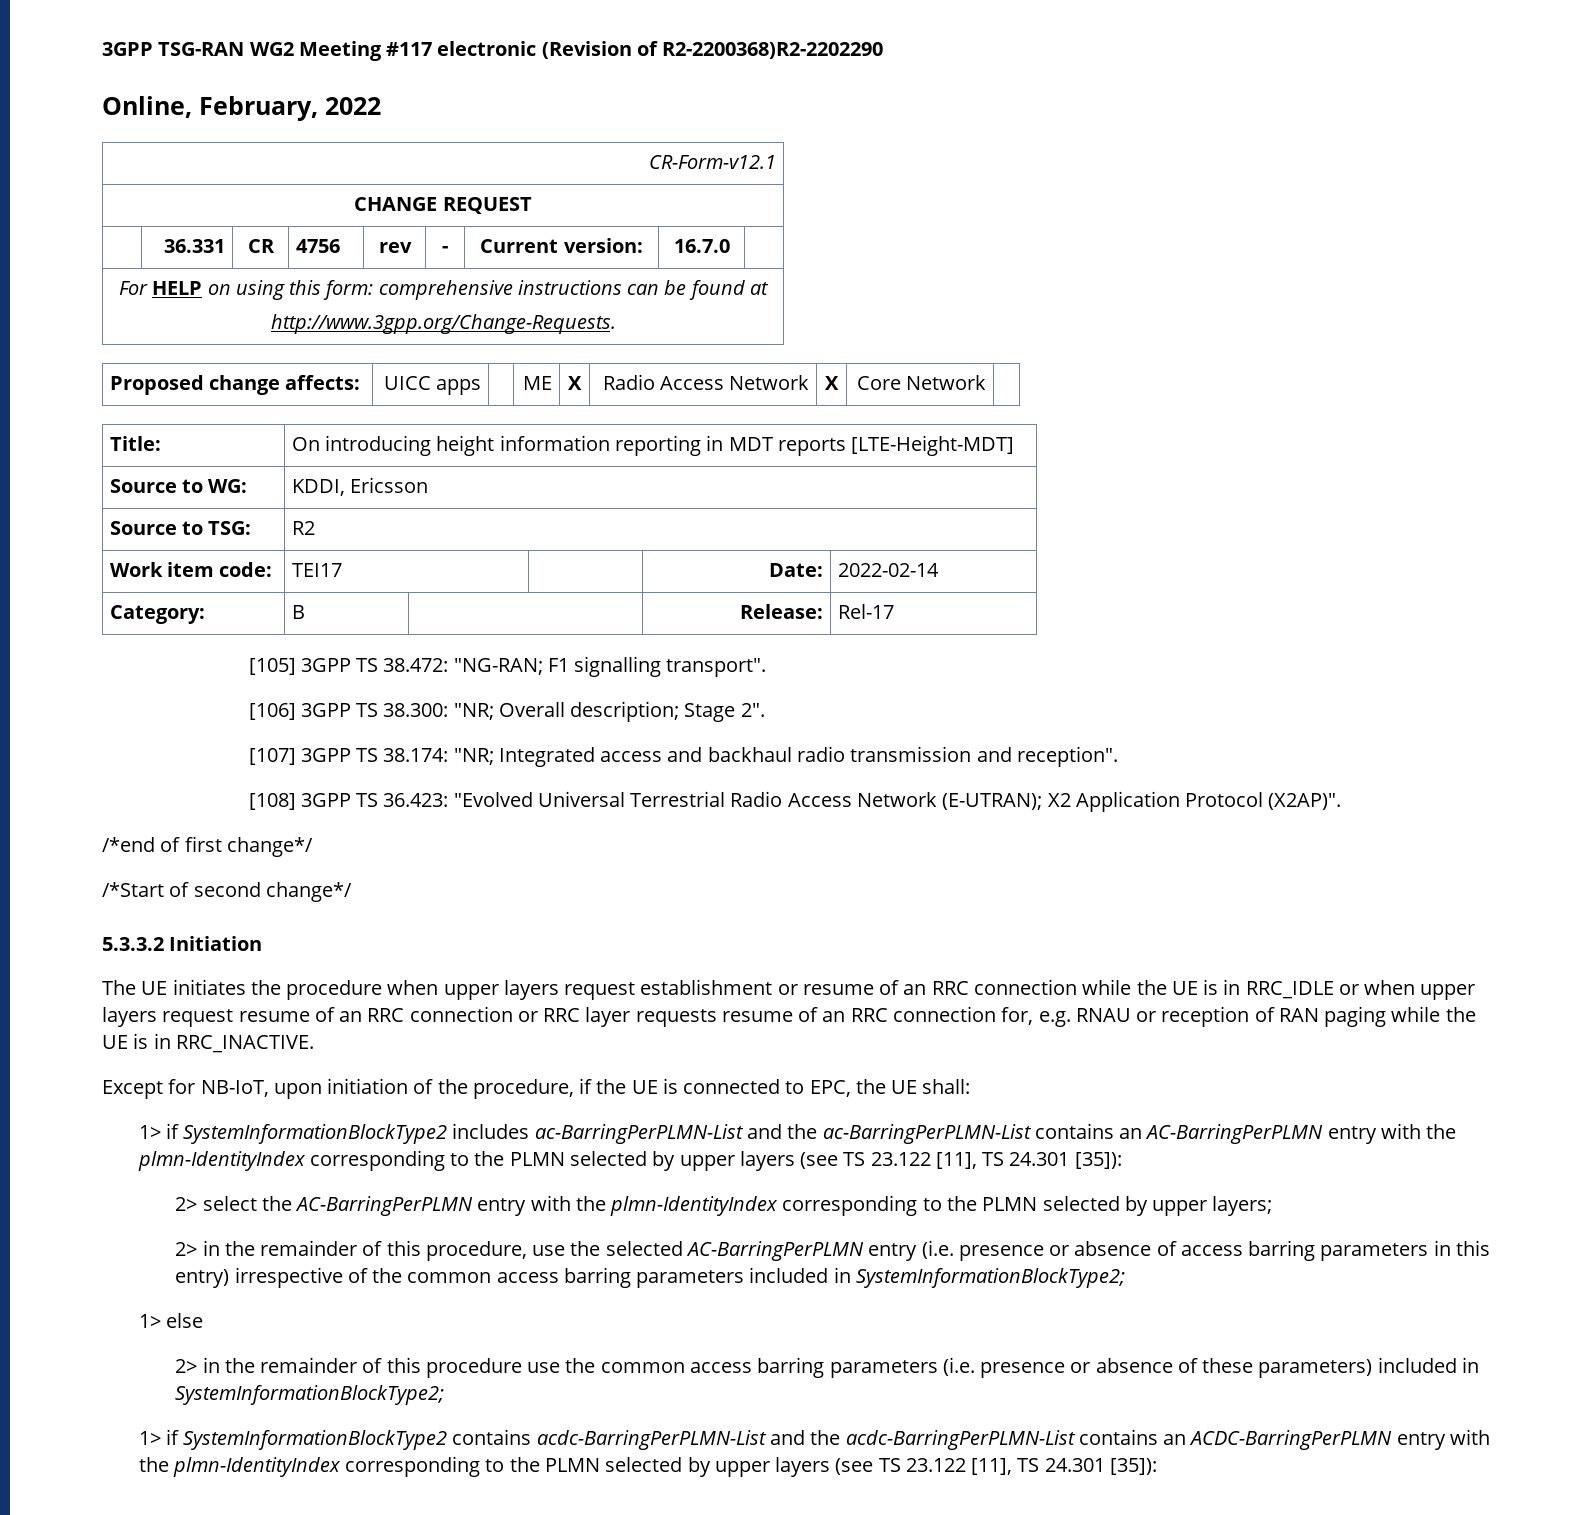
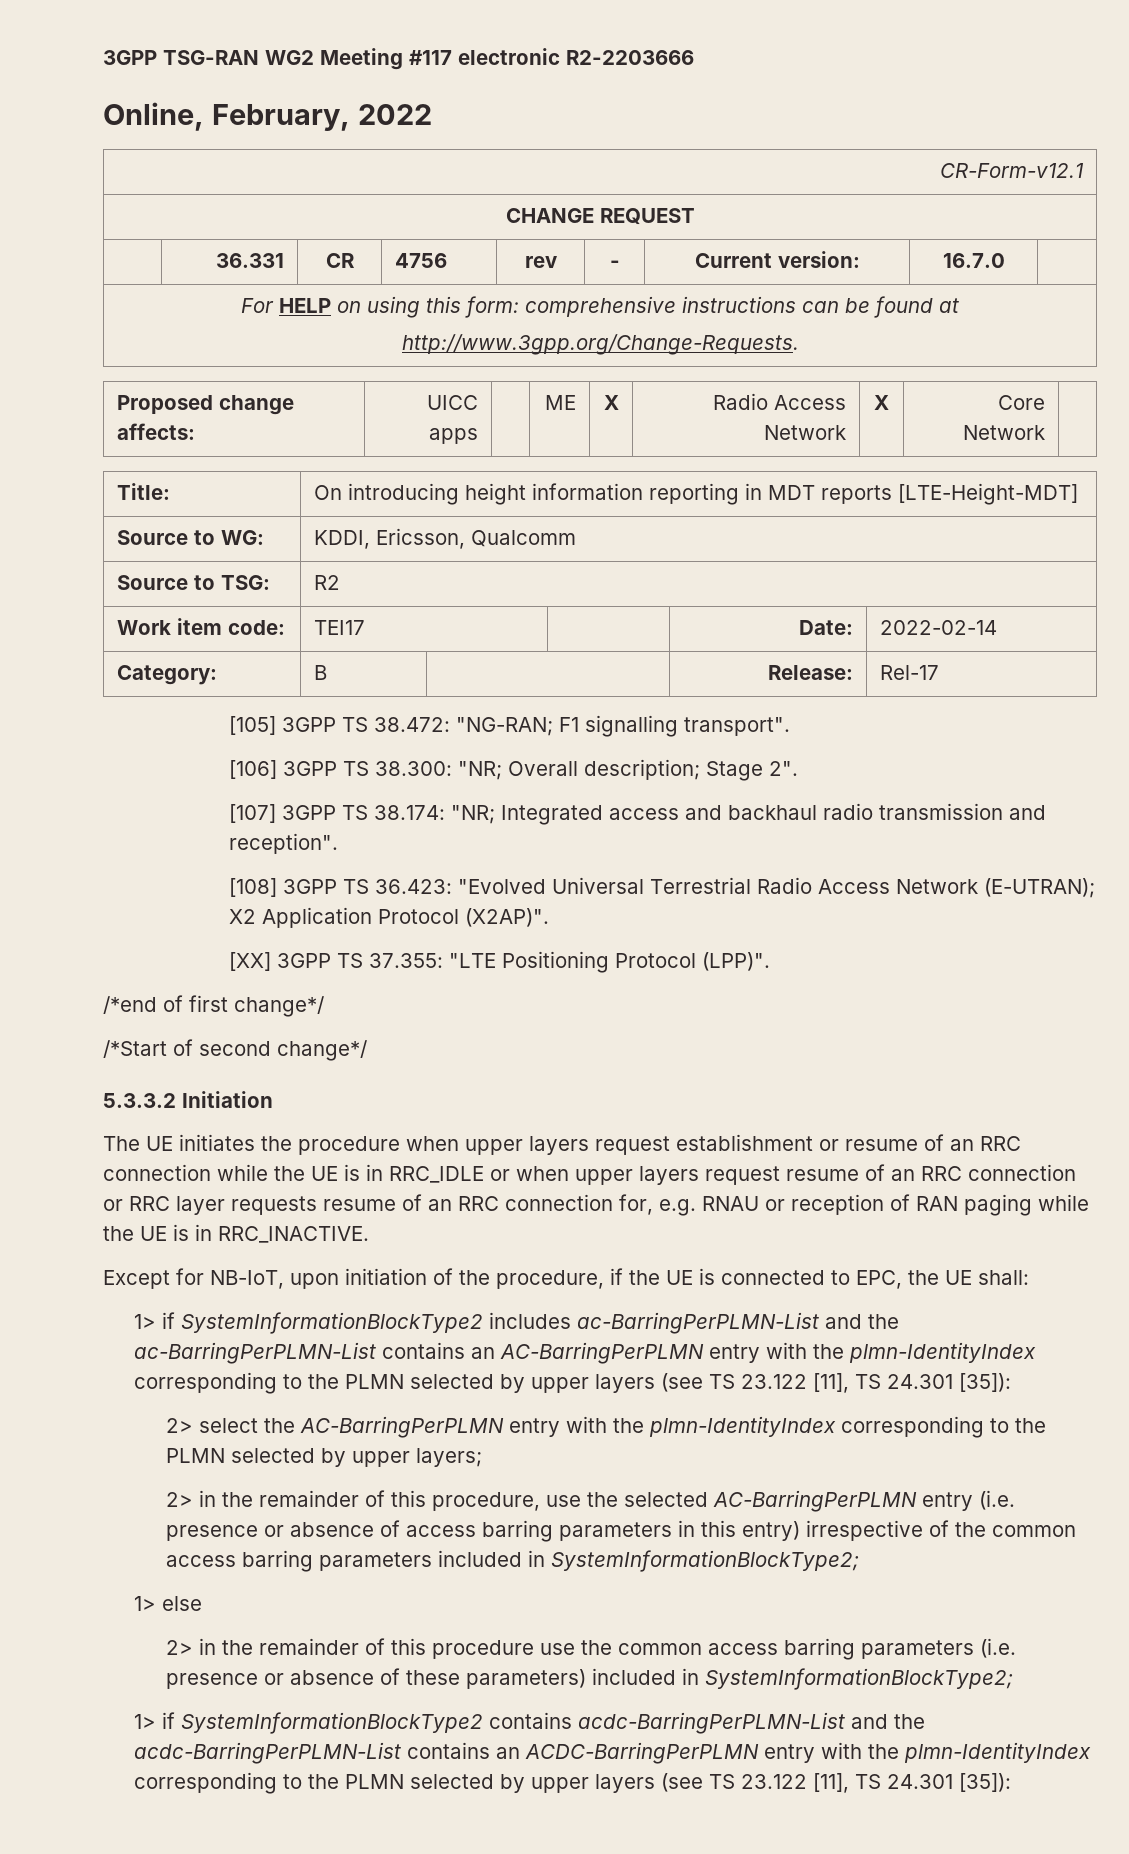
- 3GPP TSG-RAN WG2 Meeting #117 electronic (Revision of R2-2200368)R2-2202290
+ 3GPP TSG-RAN WG2 Meeting #117 electronic R2-2203666
- Source to WG: | KDDI, Ericsson
+ Source to WG: | KDDI, Ericsson, Qualcomm
+ [XX] 3GPP TS 37.355: "LTE Positioning Protocol (LPP)".

